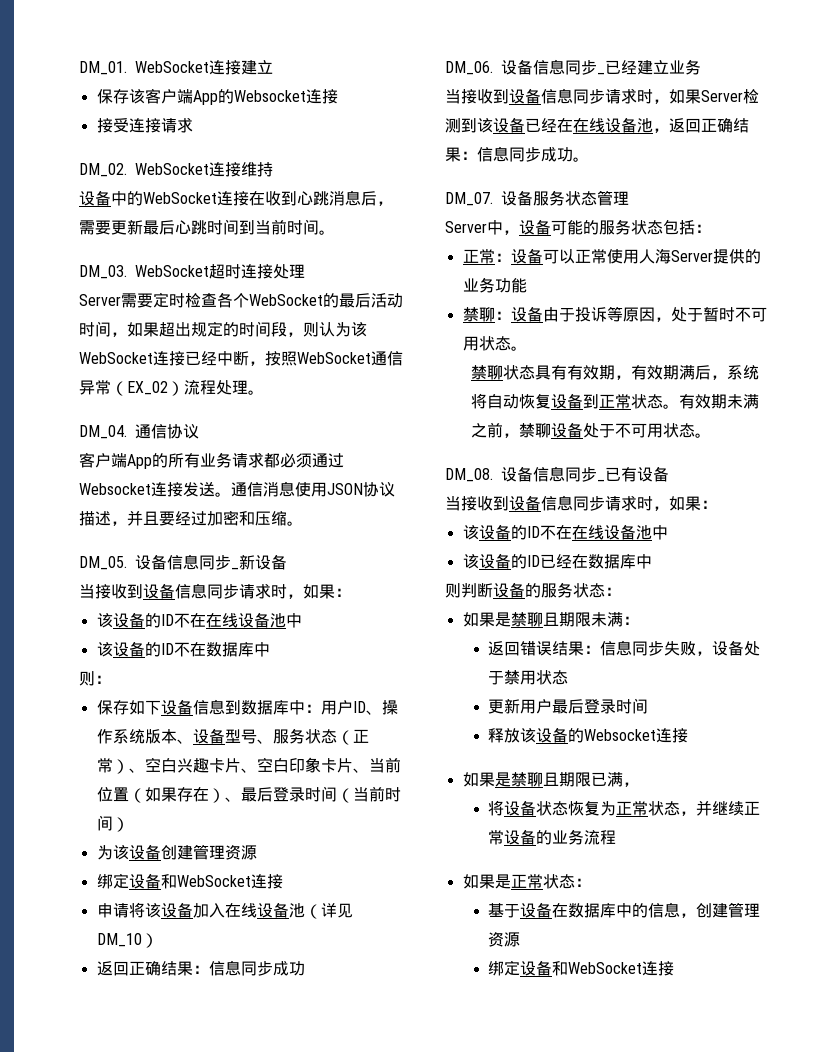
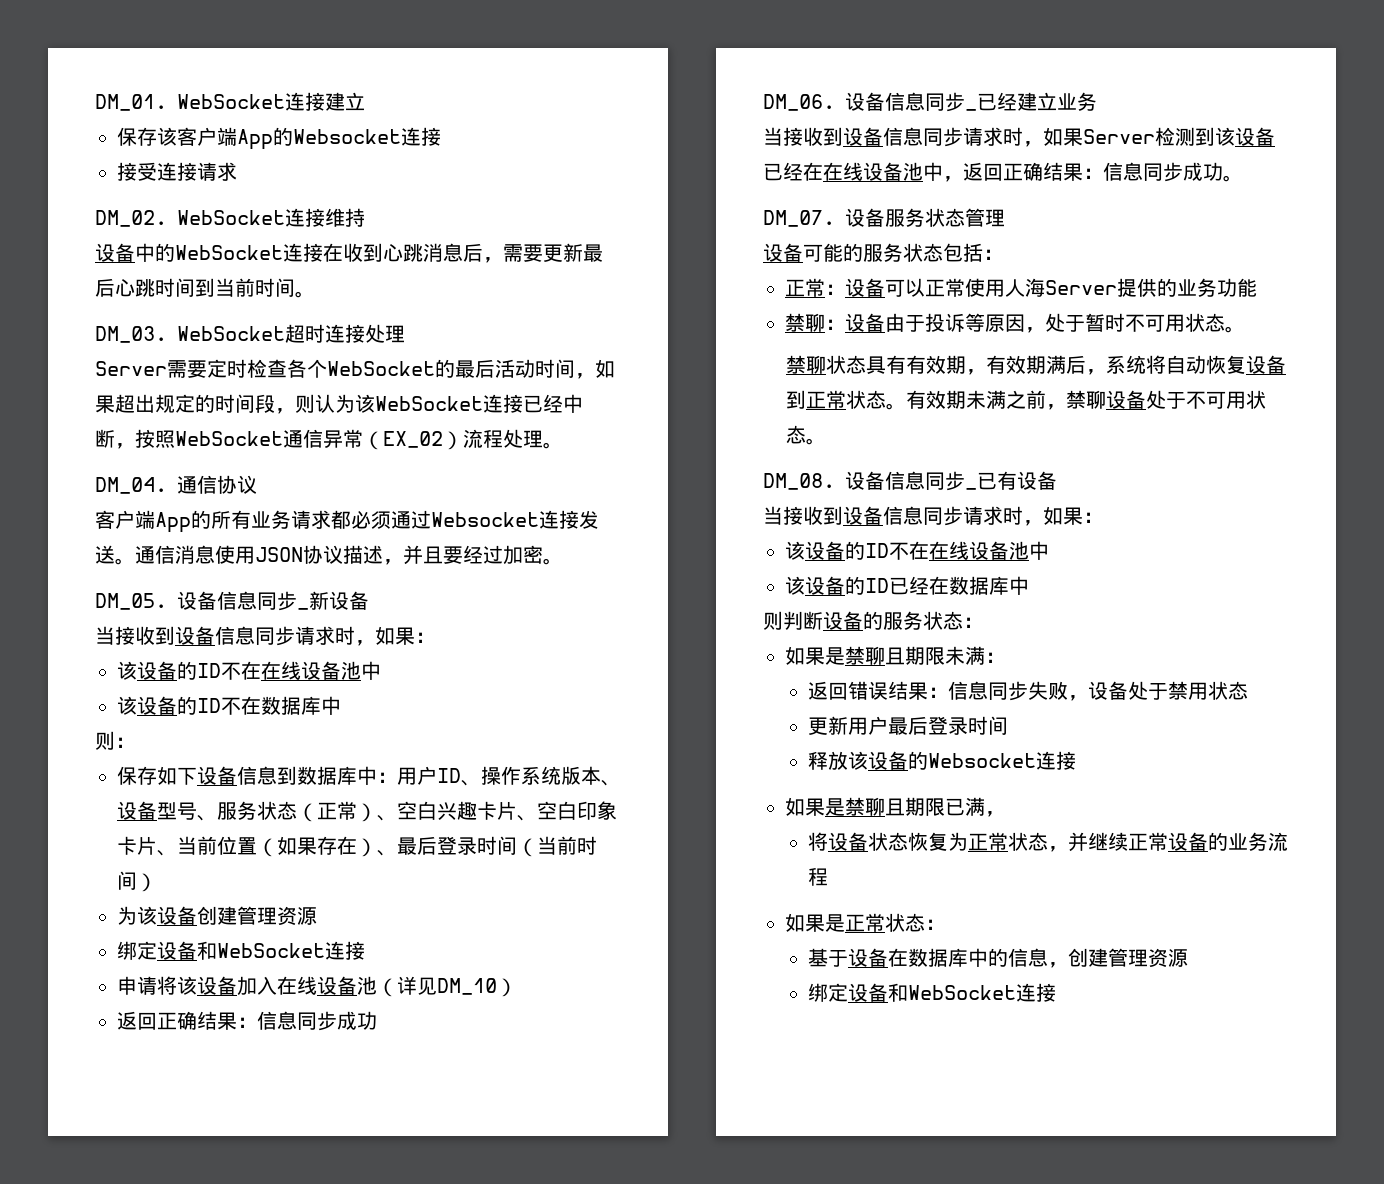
- 通信消息使用JSON协议描述，并且要经过加密和压缩。
+ 通信消息使用JSON协议描述，并且要经过加密。
- 当接收到设备信息同步请求时，如果Server检测到该设备已经在在线设备池，返回正确结果：信息同步成功。
+ 当接收到设备信息同步请求时，如果Server检测到该设备已经在在线设备池中，返回正确结果：信息同步成功。
- Server中，设备可能的服务状态包括：
+ 设备可能的服务状态包括：

